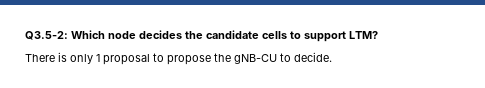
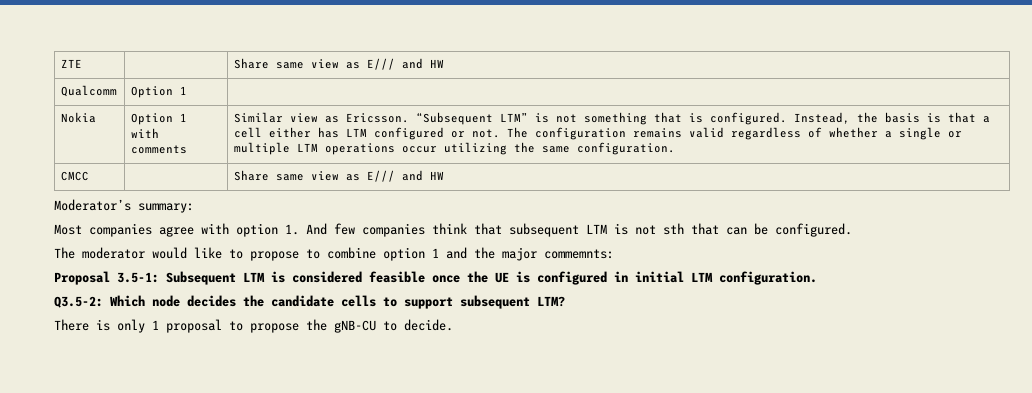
+ ZTE | | Share same view as E/// and HW
+ Qualcomm | Option 1 |
+ Nokia | Option 1 with comments | Similar view as Ericsson. “Subsequent LTM” is not something that is configured. Instead, the basis is that a cell either has LTM configured or not. The configuration remains valid regardless of whether a single or multiple LTM operations occur utilizing the same configuration.
+ CMCC | | Share same view as E/// and HW
+ Moderator’s summary:
+ Most companies agree with option 1. And few companies think that subsequent LTM is not sth that can be configured.
+ The moderator would like to propose to combine option 1 and the major commemnts:
+ Proposal 3.5-1: Subsequent LTM is considered feasible once the UE is configured in initial LTM configuration.
- Q3.5-2: Which node decides the candidate cells to support LTM?
+ Q3.5-2: Which node decides the candidate cells to support subsequent LTM?

